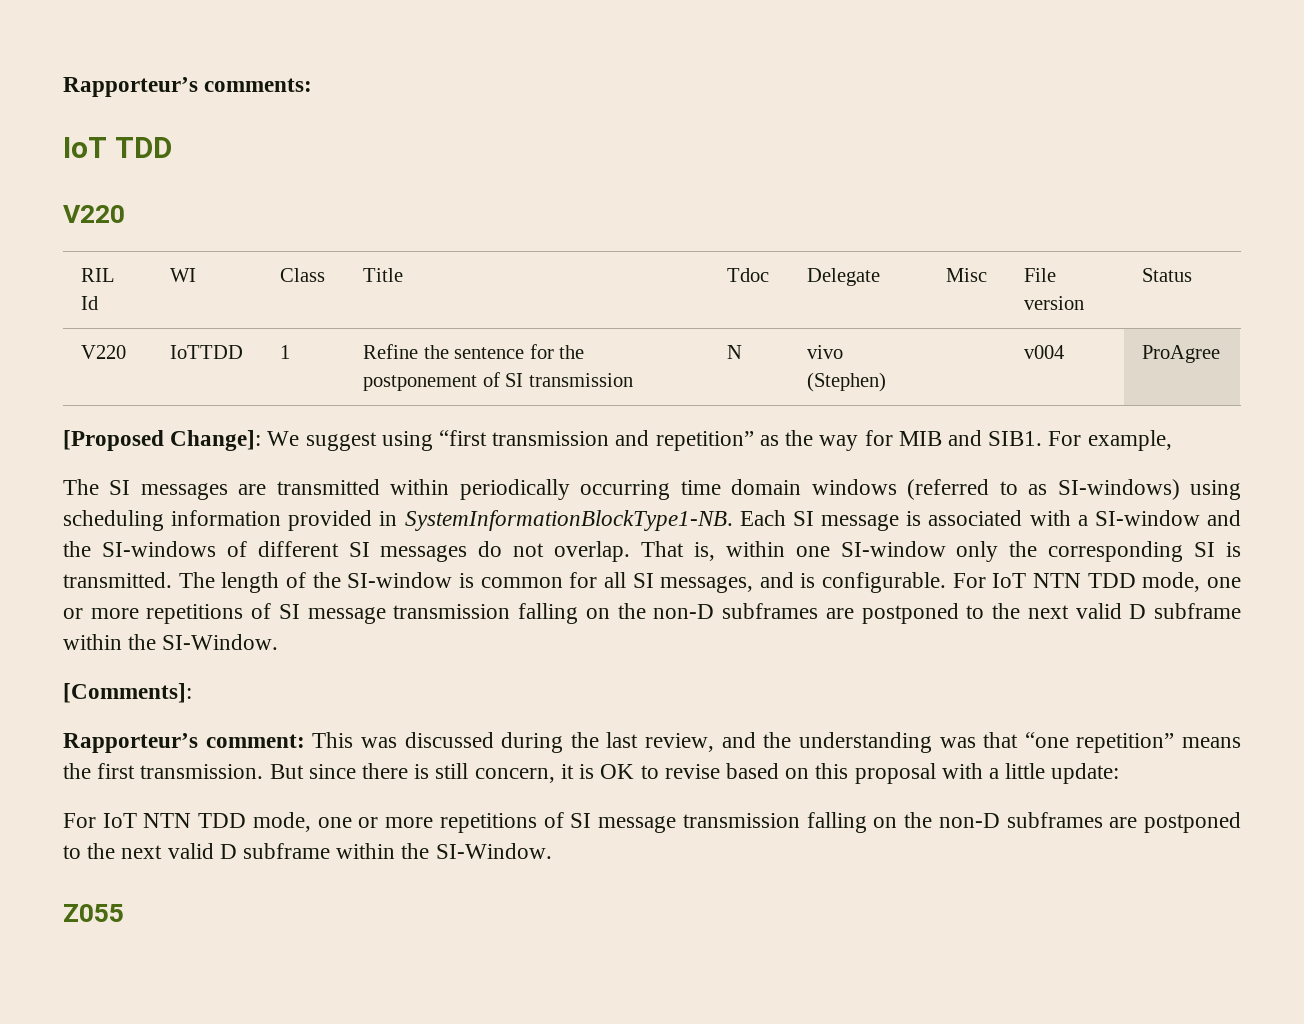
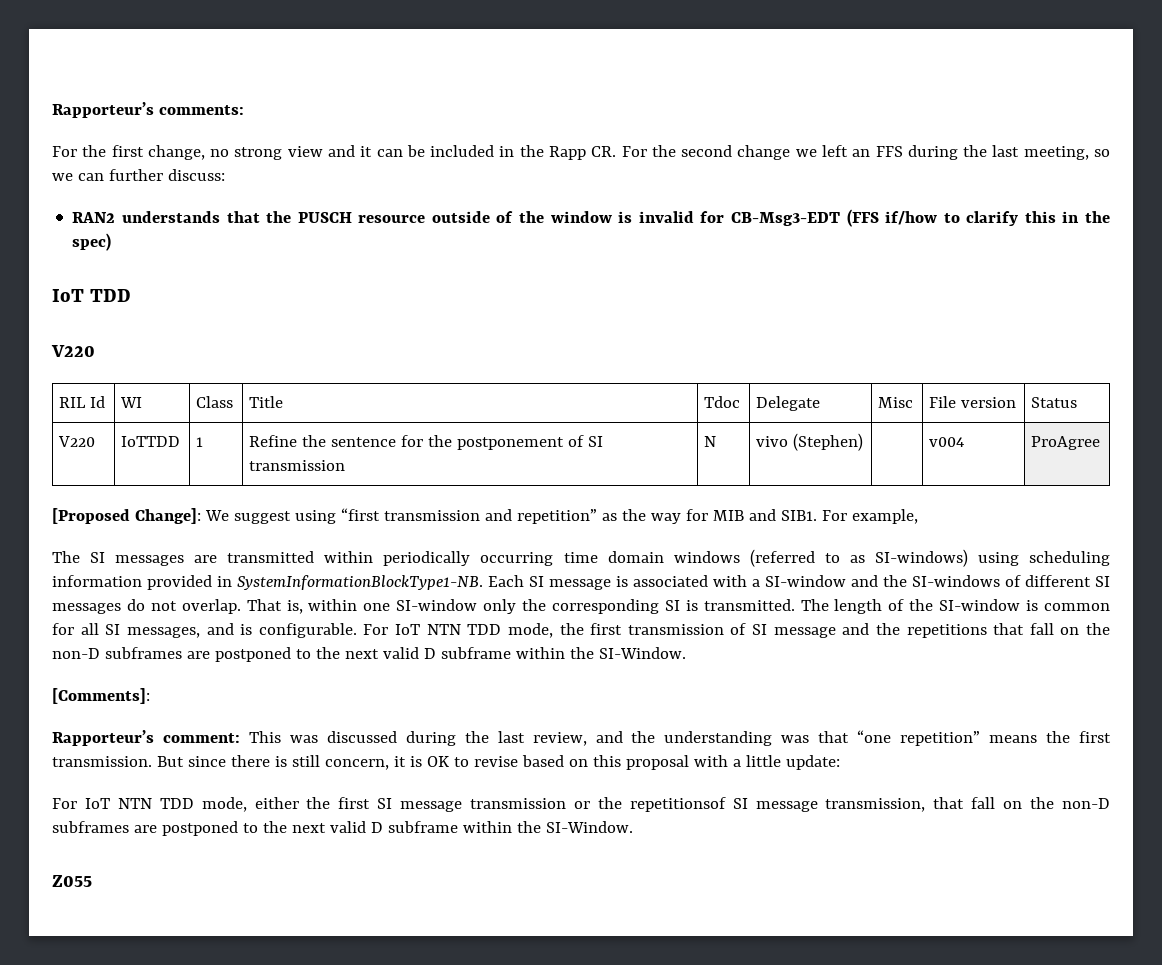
+ For the first change, no strong view and it can be included in the Rapp CR. For the second change we left an FFS during the last meeting, so we can further discuss:
+ RAN2 understands that the PUSCH resource outside of the window is invalid for CB-Msg3-EDT (FFS if/how to clarify this in the spec)
- The length of the SI-window is common for all SI messages, and is configurable. For IoT NTN TDD mode, one or more repetitions of SI message transmission falling on the non-D subframes are postponed to the next valid D subframe within the SI-Window.
+ The length of the SI-window is common for all SI messages, and is configurable. For IoT NTN TDD mode, the first transmission of SI message and the repetitions that fall on the non-D subframes are postponed to the next valid D subframe within the SI-Window.
  But since there is still concern, it is OK to revise based on this proposal with a little update:
- For IoT NTN TDD mode, one or more repetitions of SI message transmission falling on the non-D subframes are postponed to the next valid D subframe within the SI-Window.
+ For IoT NTN TDD mode, either the first SI message transmission or the repetitionsof SI message transmission, that fall on the non-D subframes are postponed to the next valid D subframe within the SI-Window.

